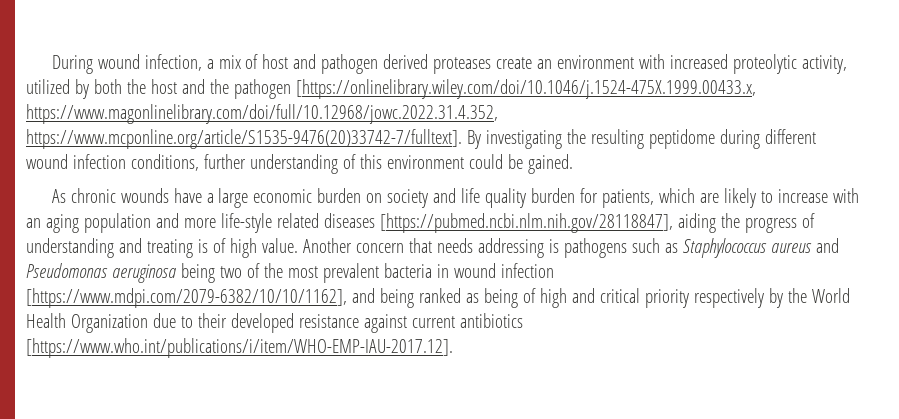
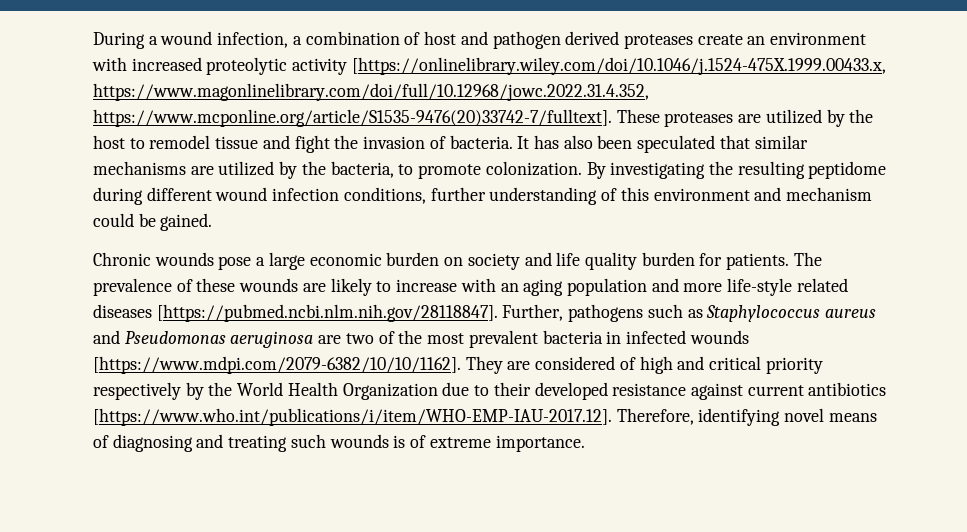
- During wound infection, a mix of host and pathogen derived proteases create an environment with increased proteolytic activity, utilized by both the host and the pathogen [https://onlinelibrary.wiley.com/doi/10.1046/j.1524-475X.1999.00433.x, https://www.magonlinelibrary.com/doi/full/10.12968/jowc.2022.31.4.352, https://www.mcponline.org/article/S1535-9476(20)33742-7/fulltext]. By investigating the resulting peptidome during different wound infection conditions, further understanding of this environment could be gained.
+ During a wound infection, a combination of host and pathogen derived proteases create an environment with increased proteolytic activity [https://onlinelibrary.wiley.com/doi/10.1046/j.1524-475X.1999.00433.x, https://www.magonlinelibrary.com/doi/full/10.12968/jowc.2022.31.4.352, https://www.mcponline.org/article/S1535-9476(20)33742-7/fulltext]. These proteases are utilized by the host to remodel tissue and fight the invasion of bacteria. It has also been speculated that similar mechanisms are utilized by the bacteria, to promote colonization. By investigating the resulting peptidome during different wound infection conditions, further understanding of this environment and mechanism could be gained.
- As chronic wounds have a large economic burden on society and life quality burden for patients, which are likely to increase with an aging population and more life-style related diseases [https://pubmed.ncbi.nlm.nih.gov/28118847], aiding the progress of understanding and treating is of high value. Another concern that needs addressing is pathogens such as Staphylococcus aureus and Pseudomonas aeruginosa being two of the most prevalent bacteria in wound infection [https://www.mdpi.com/2079-6382/10/10/1162], and being ranked as being of high and critical priority respectively by the World Health Organization due to their developed resistance against current antibiotics [https://www.who.int/publications/i/item/WHO-EMP-IAU-2017.12].
+ Chronic wounds pose a large economic burden on society and life quality burden for patients. The prevalence of these wounds are likely to increase with an aging population and more life-style related diseases [https://pubmed.ncbi.nlm.nih.gov/28118847]. Further, pathogens such as Staphylococcus aureus and Pseudomonas aeruginosa are two of the most prevalent bacteria in infected wounds [https://www.mdpi.com/2079-6382/10/10/1162]. They are considered of high and critical priority respectively by the World Health Organization due to their developed resistance against current antibiotics [https://www.who.int/publications/i/item/WHO-EMP-IAU-2017.12]. Therefore, identifying novel means of diagnosing and treating such wounds is of extreme importance.

